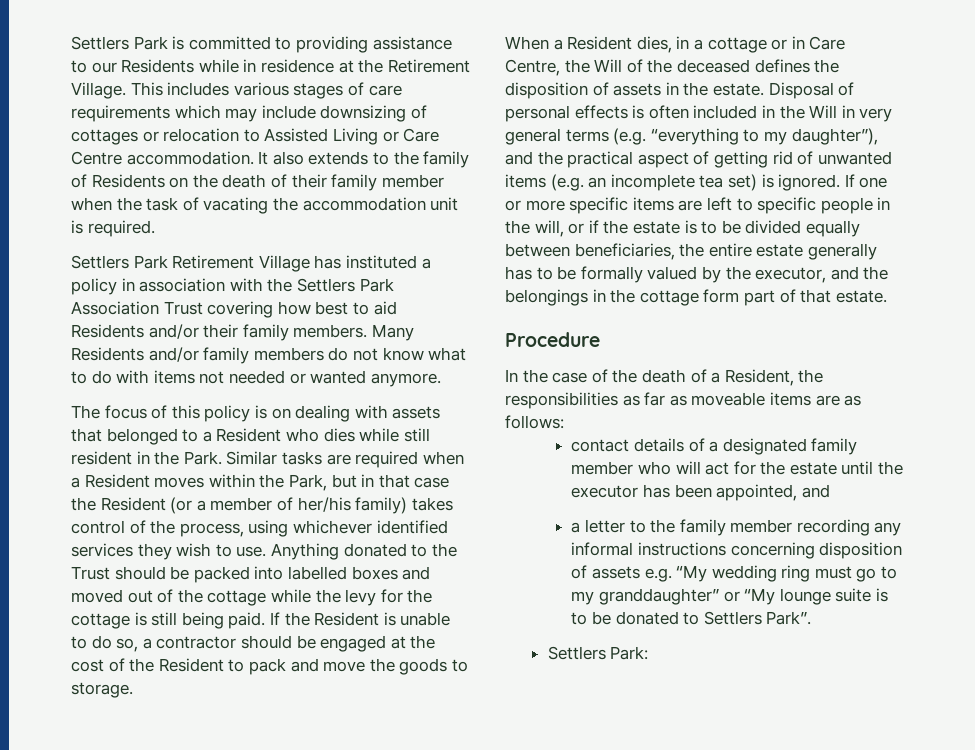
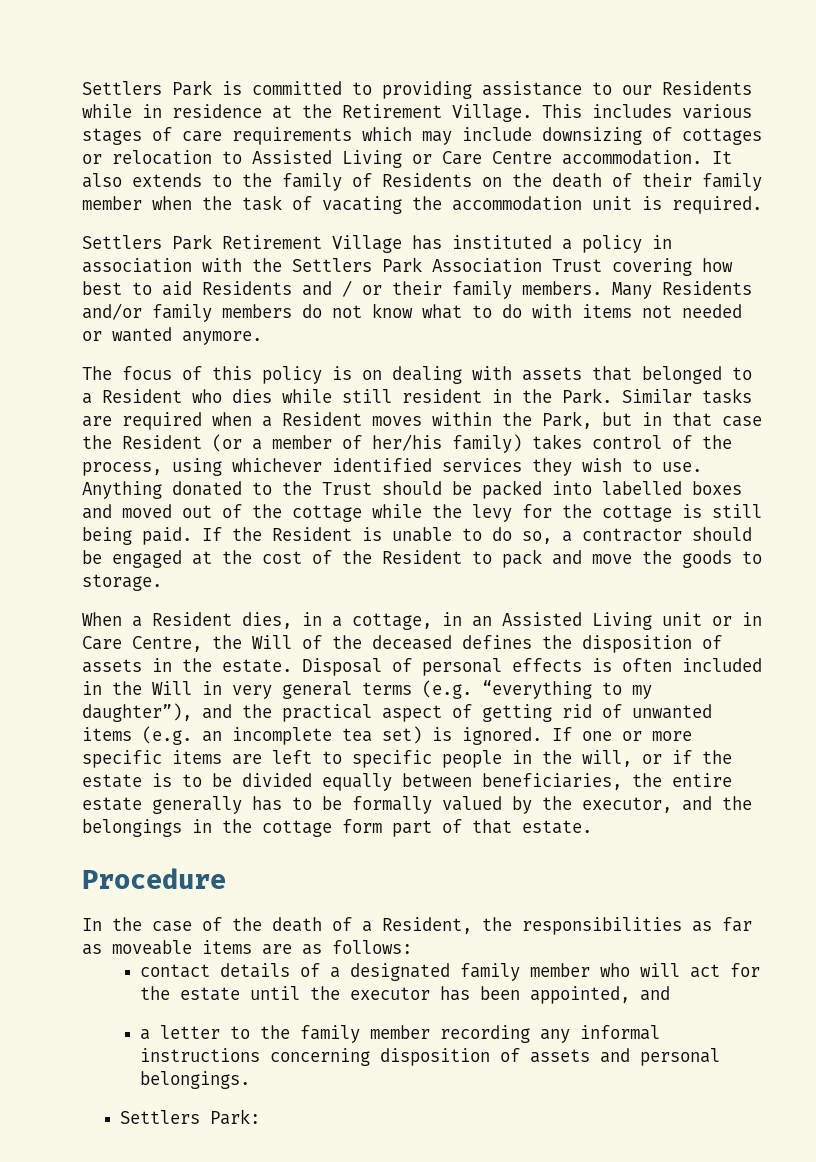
- Settlers Park Retirement Village has instituted a policy in association with the Settlers Park Association Trust covering how best to aid Residents and/or their family members.
+ Settlers Park Retirement Village has instituted a policy in association with the Settlers Park Association Trust covering how best to aid Residents and / or their family members.
- When a Resident dies, in a cottage or in Care Centre, the Will of the deceased defines the disposition of assets in the estate.
+ When a Resident dies, in a cottage, in an Assisted Living unit or in Care Centre, the Will of the deceased defines the disposition of assets in the estate.
- a letter to the family member recording any informal instructions concerning disposition of assets e.g. “My wedding ring must go to my granddaughter” or “My lounge suite is to be donated to Settlers Park”.
+ a letter to the family member recording any informal instructions concerning disposition of assets and personal belongings.

